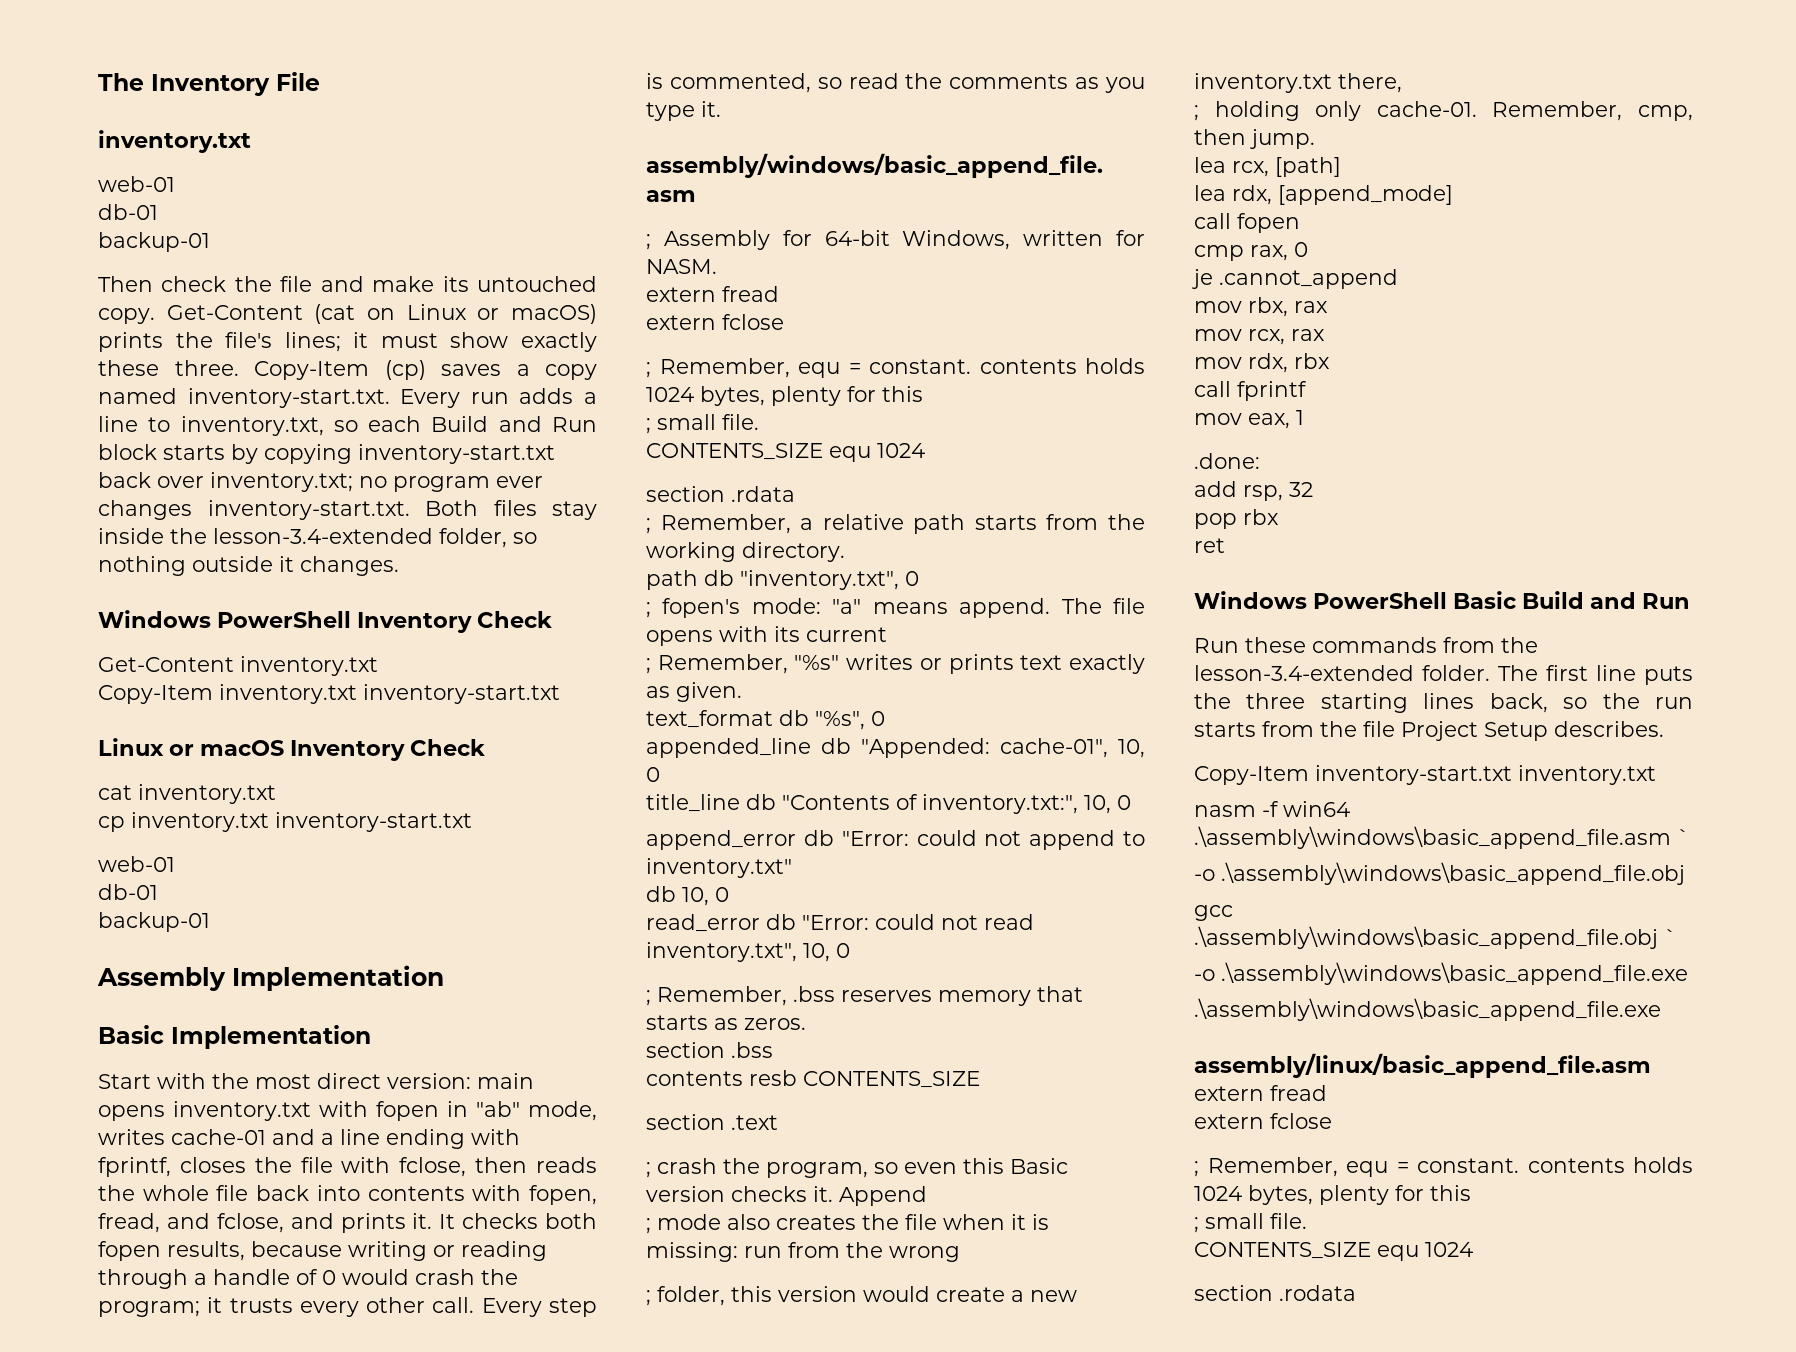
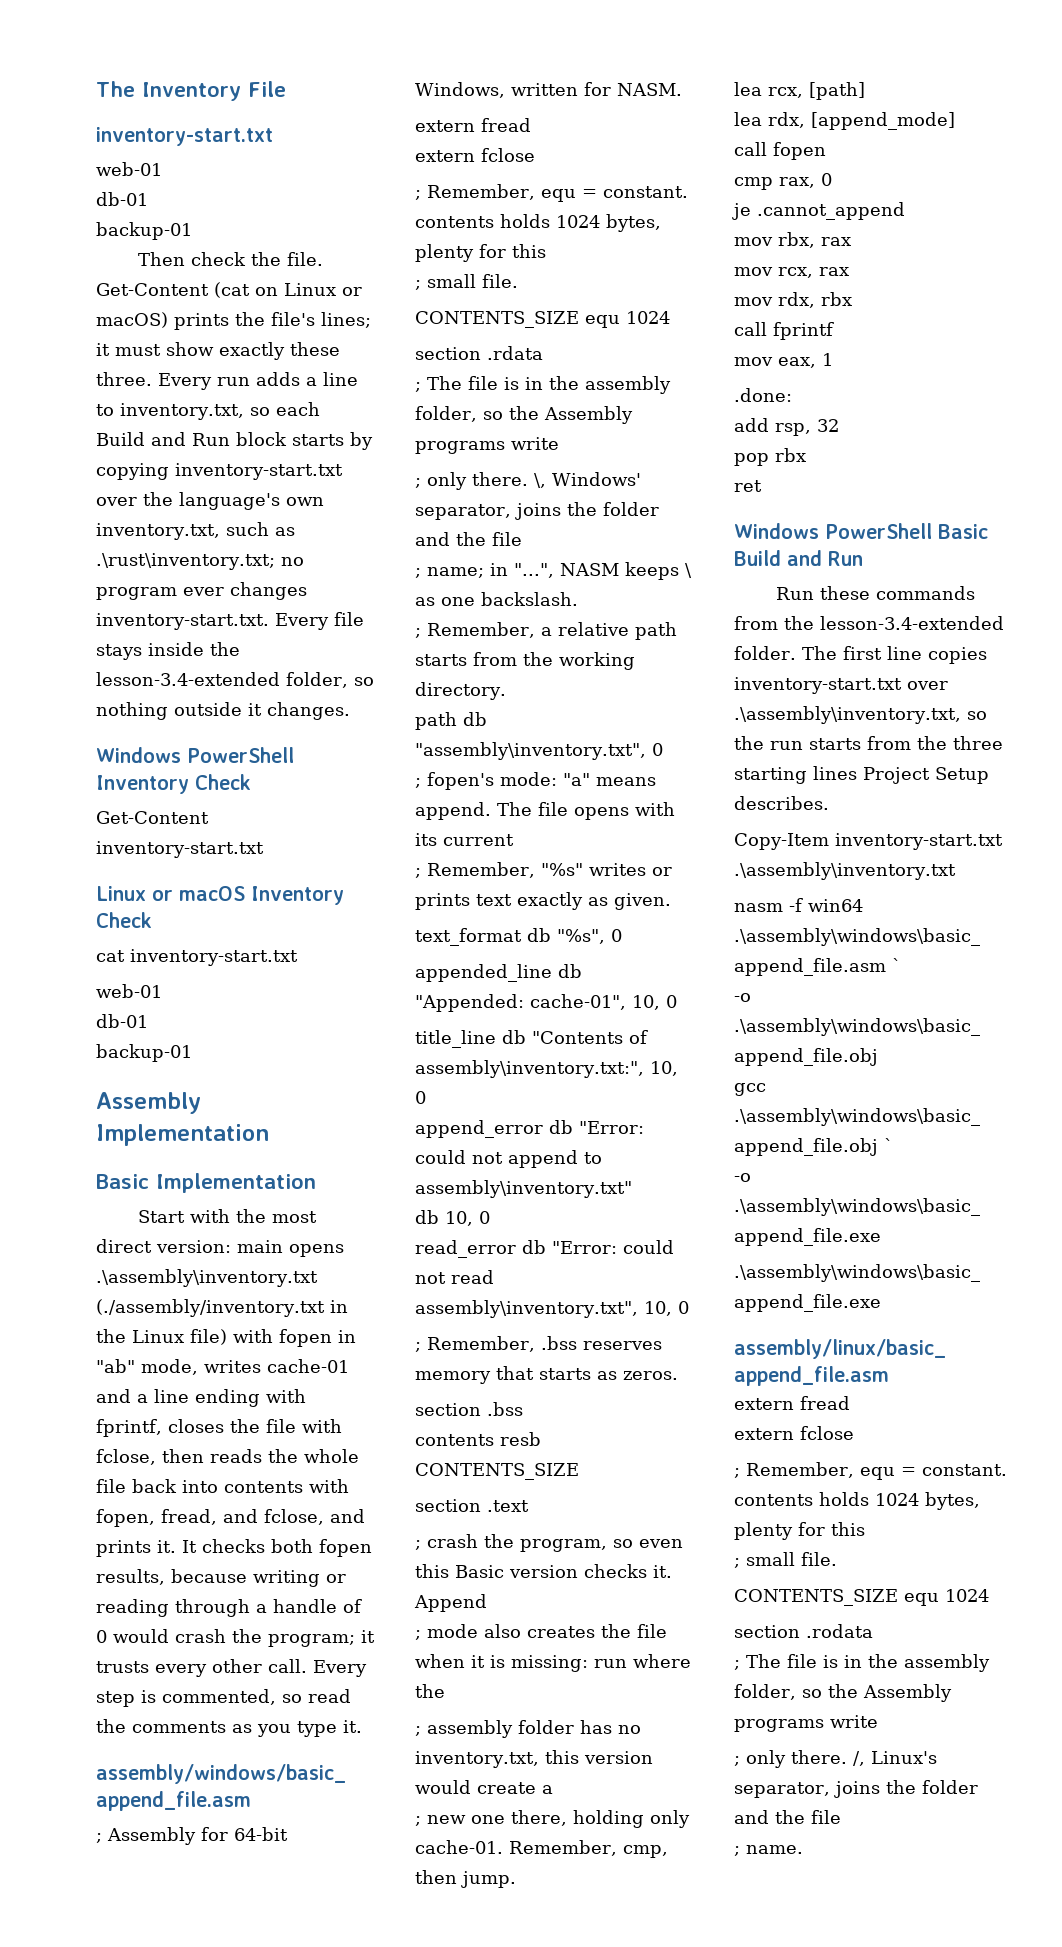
  The Inventory File
- inventory.txt
+ inventory-start.txt
- Then check the file and make its untouched copy.
+ Then check the file.
- Copy-Item (cp) saves a copy named inventory-start.txt. Every run adds a line to inventory.txt, so each Build and Run block starts by copying inventory-start.txt back over inventory.txt; no program ever changes inventory-start.txt. Both files stay inside the lesson-3.4-extended folder, so nothing outside it changes.
+ Every run adds a line to inventory.txt, so each Build and Run block starts by copying inventory-start.txt over the language's own inventory.txt, such as .\rust\inventory.txt; no program ever changes inventory-start.txt. Every file stays inside the lesson-3.4-extended folder, so nothing outside it changes.
- Get-Content inventory.txt
- Copy-Item inventory.txt inventory-start.txt
+ Get-Content inventory-start.txt
- cat inventory.txt
- cp inventory.txt inventory-start.txt
+ cat inventory-start.txt
- Start with the most direct version: main opens inventory.txt with fopen in "ab" mode, writes cache-01 and a line ending with fprintf, closes the file with fclose, then reads the whole file back into contents with fopen, fread, and fclose, and prints it.
+ Start with the most direct version: main opens .\assembly\inventory.txt (./assembly/inventory.txt in the Linux file) with fopen in "ab" mode, writes cache-01 and a line ending with fprintf, closes the file with fclose, then reads the whole file back into contents with fopen, fread, and fclose, and prints it.
  section .rdata
+ ; The file is in the assembly folder, so the Assembly programs write
+ ; only there. \, Windows' separator, joins the folder and the file
+ ; name; in "...", NASM keeps \ as one backslash.
- path db "inventory.txt", 0
+ path db "assembly\inventory.txt", 0
- title_line db "Contents of inventory.txt:", 10, 0
+ title_line db "Contents of assembly\inventory.txt:", 10, 0
- append_error db "Error: could not append to inventory.txt"
+ append_error db "Error: could not append to assembly\inventory.txt"
- read_error db "Error: could not read inventory.txt", 10, 0
+ read_error db "Error: could not read assembly\inventory.txt", 10, 0
- ; mode also creates the file when it is missing: run from the wrong
- ; folder, this version would create a new inventory.txt there,
- ; holding only cache-01.
+ ; mode also creates the file when it is missing: run where the
+ ; assembly folder has no inventory.txt, this version would create a
+ ; new one there, holding only cache-01.
- The first line puts the three starting lines back, so the run starts from the file Project Setup describes.
+ The first line copies inventory-start.txt over .\assembly\inventory.txt, so the run starts from the three starting lines Project Setup describes.
- Copy-Item inventory-start.txt inventory.txt
+ Copy-Item inventory-start.txt .\assembly\inventory.txt
  section .rodata
+ ; The file is in the assembly folder, so the Assembly programs write
+ ; only there. /, Linux's separator, joins the folder and the file
+ ; name.

